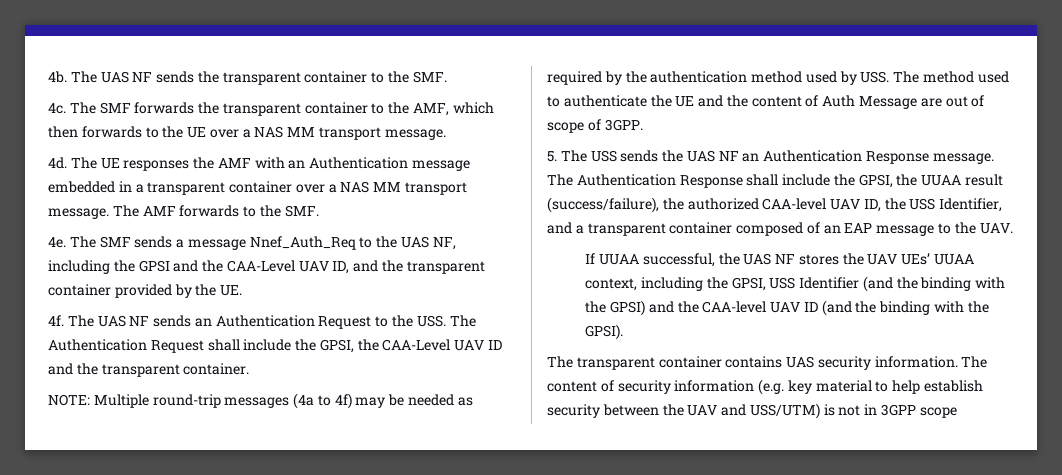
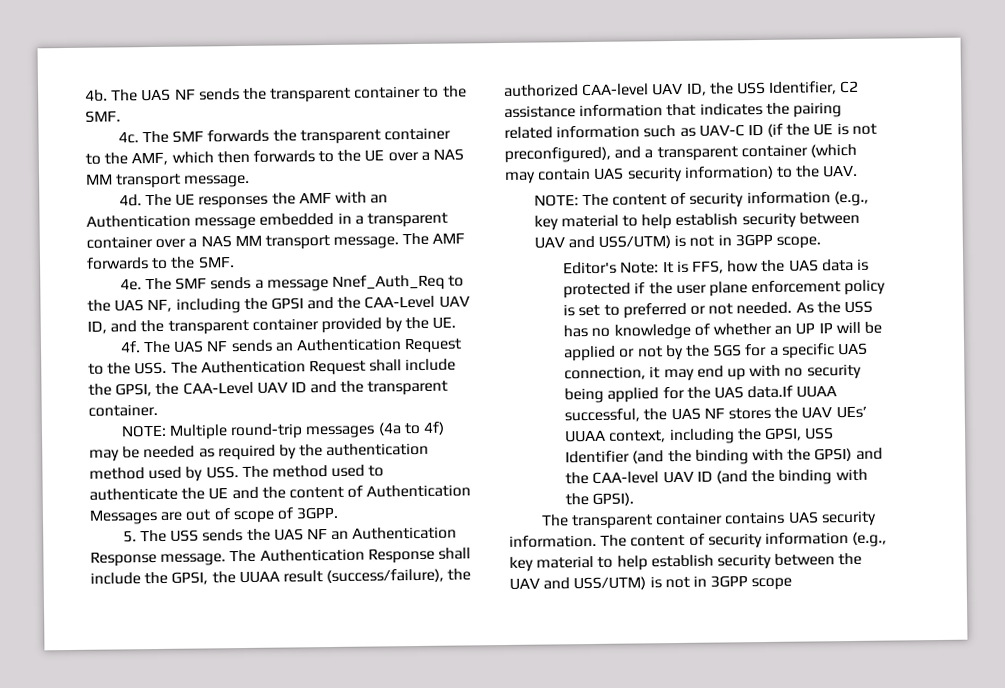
- NOTE: Multiple round-trip messages (4a to 4f) may be needed as required by the authentication method used by USS. The method used to authenticate the UE and the content of Auth Message are out of scope of 3GPP.
+ NOTE: Multiple round-trip messages (4a to 4f) may be needed as required by the authentication method used by USS. The method used to authenticate the UE and the content of Authentication Messages are out of scope of 3GPP.
- The Authentication Response shall include the GPSI, the UUAA result (success/failure), the authorized CAA-level UAV ID, the USS Identifier, and a transparent container composed of an EAP message to the UAV.
- If UUAA successful, the UAS NF stores the UAV UEs’ UUAA context, including the GPSI, USS Identifier (and the binding with the GPSI) and the CAA-level UAV ID (and the binding with the GPSI).
+ The Authentication Response shall include the GPSI, the UUAA result (success/failure), the authorized CAA-level UAV ID, the USS Identifier, C2 assistance information that indicates the pairing related information such as UAV-C ID (if the UE is not preconfigured), and a transparent container (which may contain UAS security information) to the UAV.
+ NOTE: The content of security information (e.g., key material to help establish security between UAV and USS/UTM) is not in 3GPP scope.
+ Editor's Note: It is FFS, how the UAS data is protected if the user plane enforcement policy is set to preferred or not needed. As the USS has no knowledge of whether an UP IP will be applied or not by the 5GS for a specific UAS connection, it may end up with no security being applied for the UAS data.If UUAA successful, the UAS NF stores the UAV UEs’ UUAA context, including the GPSI, USS Identifier (and the binding with the GPSI) and the CAA-level UAV ID (and the binding with the GPSI).
- The content of security information (e.g. key material to help establish security between the UAV and USS/UTM) is not in 3GPP scope
+ The content of security information (e.g., key material to help establish security between the UAV and USS/UTM) is not in 3GPP scope

